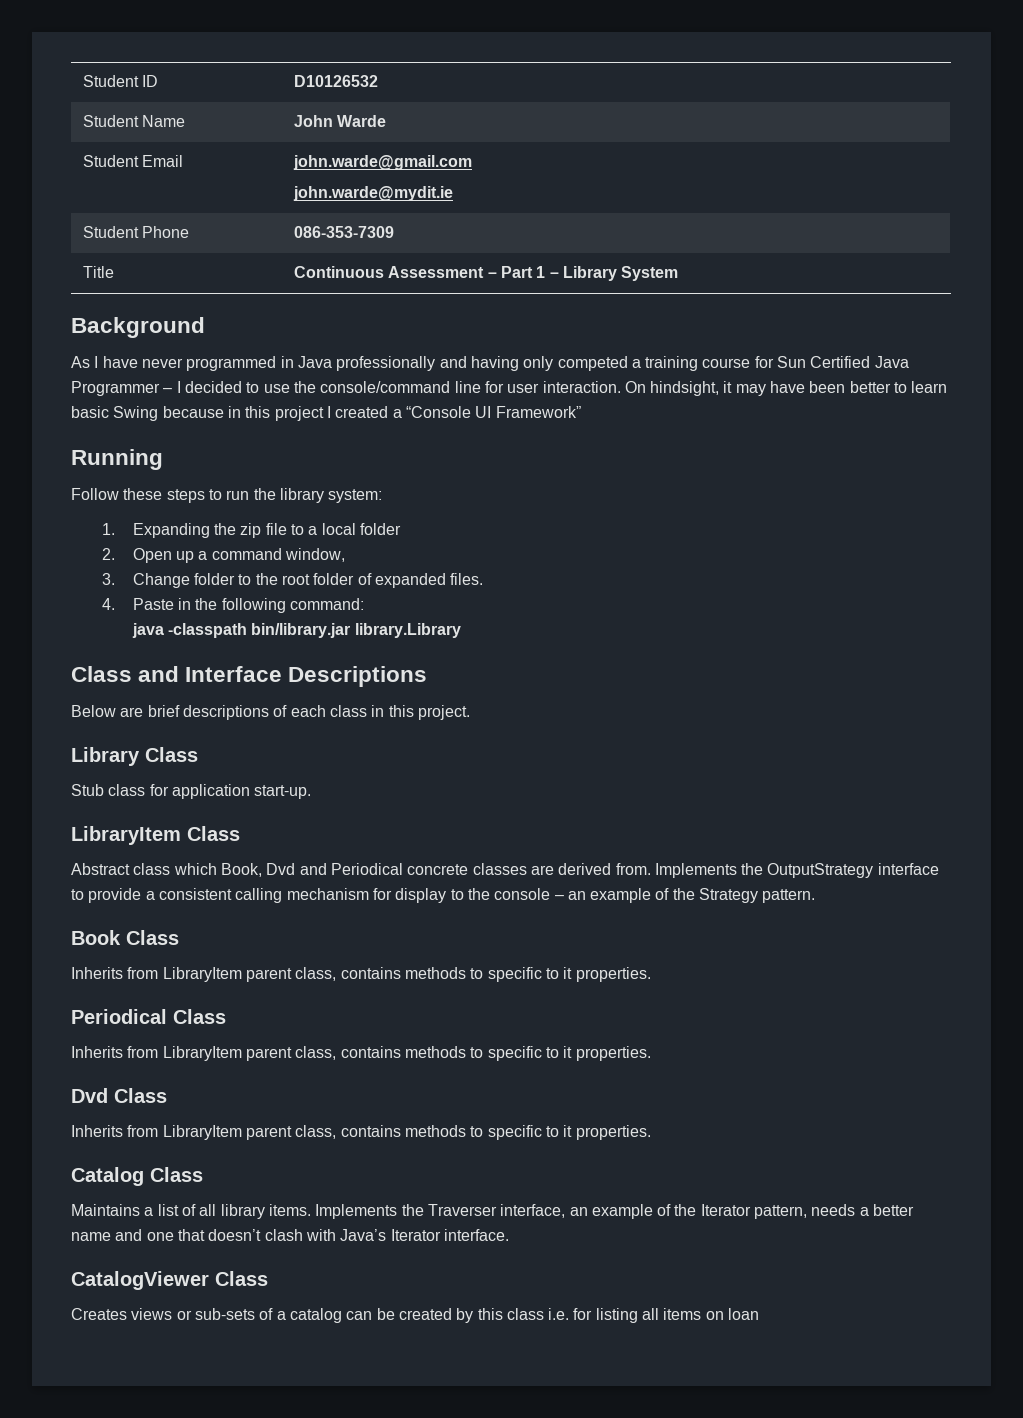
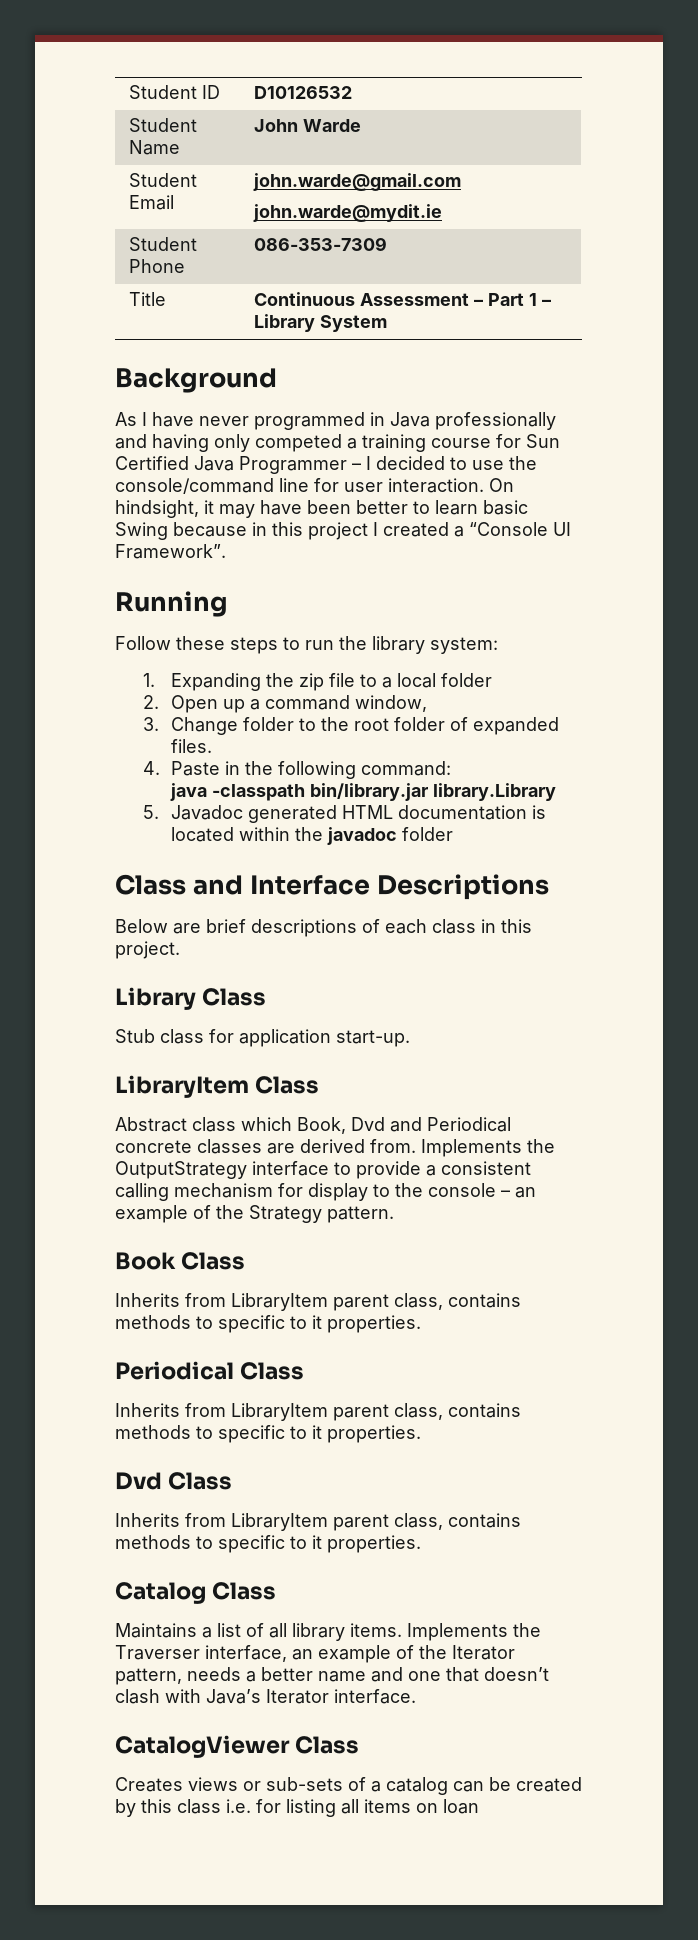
- On hindsight, it may have been better to learn basic Swing because in this project I created a “Console UI Framework”
+ On hindsight, it may have been better to learn basic Swing because in this project I created a “Console UI Framework”.
+ 5. Javadoc generated HTML documentation is located within the javadoc folder

